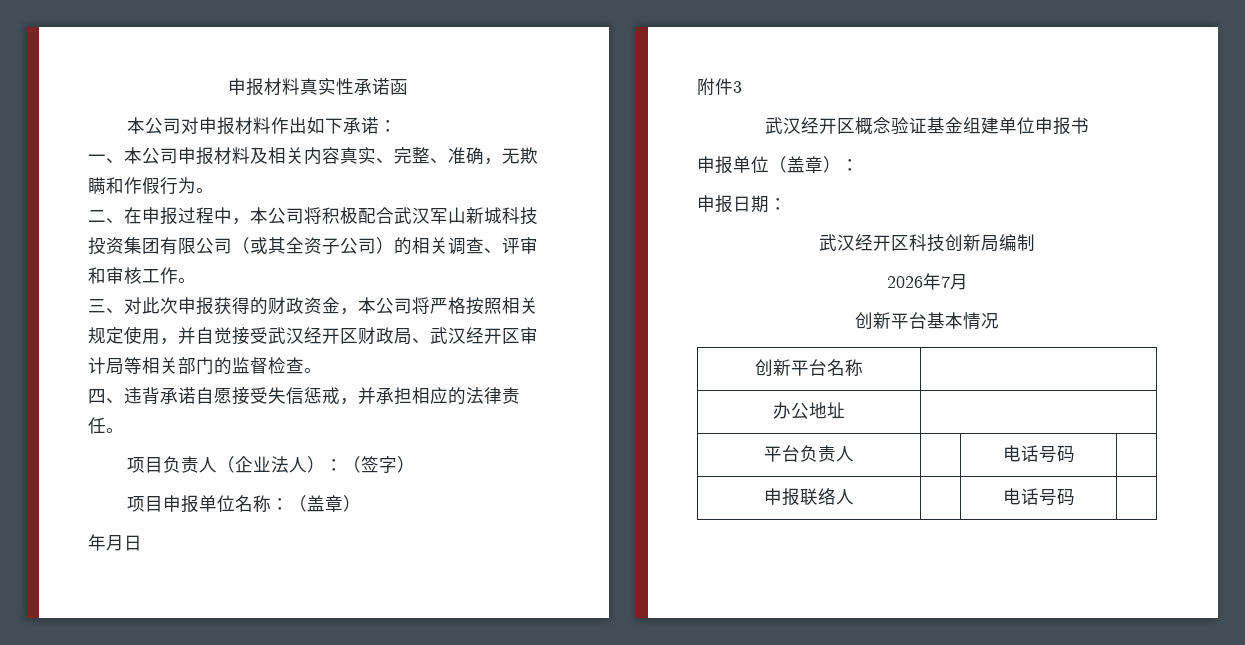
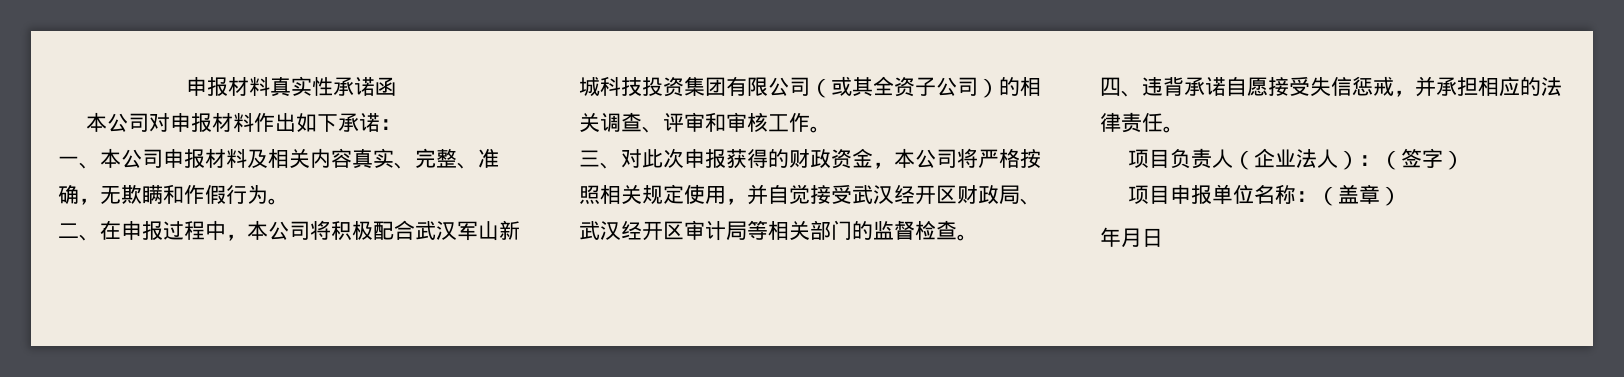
- 附件3
- 武汉经开区概念验证基金组建单位申报书
- 申报单位（盖章）：
- 申报日期：
- 武汉经开区科技创新局编制
- 2026年7月
- 创新平台基本情况
- 创新平台名称 |
- 办公地址 |
- 平台负责人 | | 电话号码 |
- 申报联络人 | | 电话号码 |

